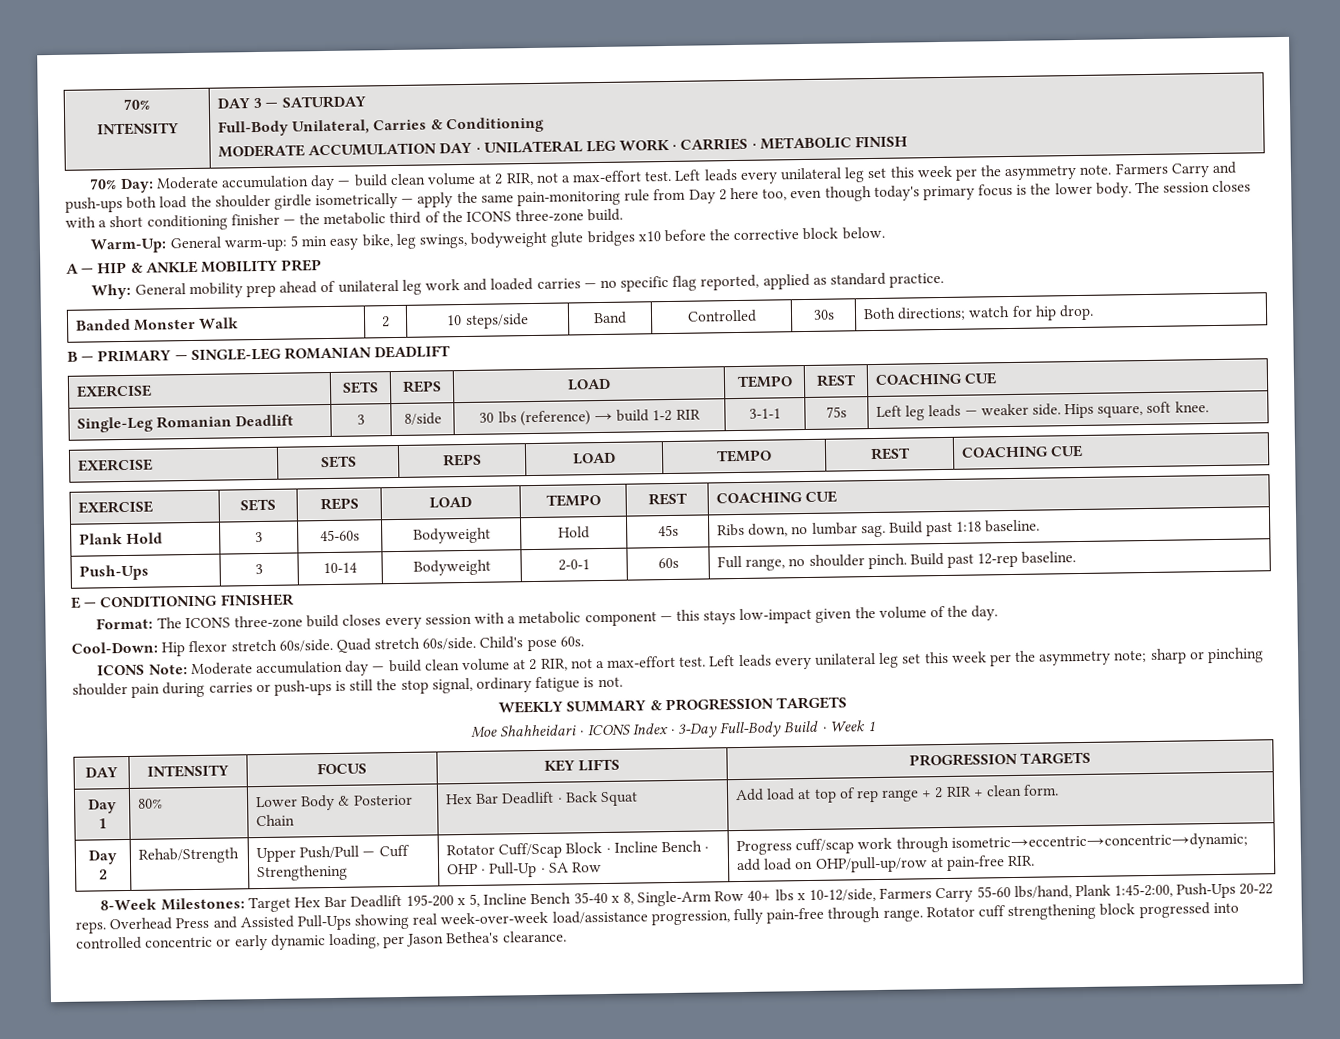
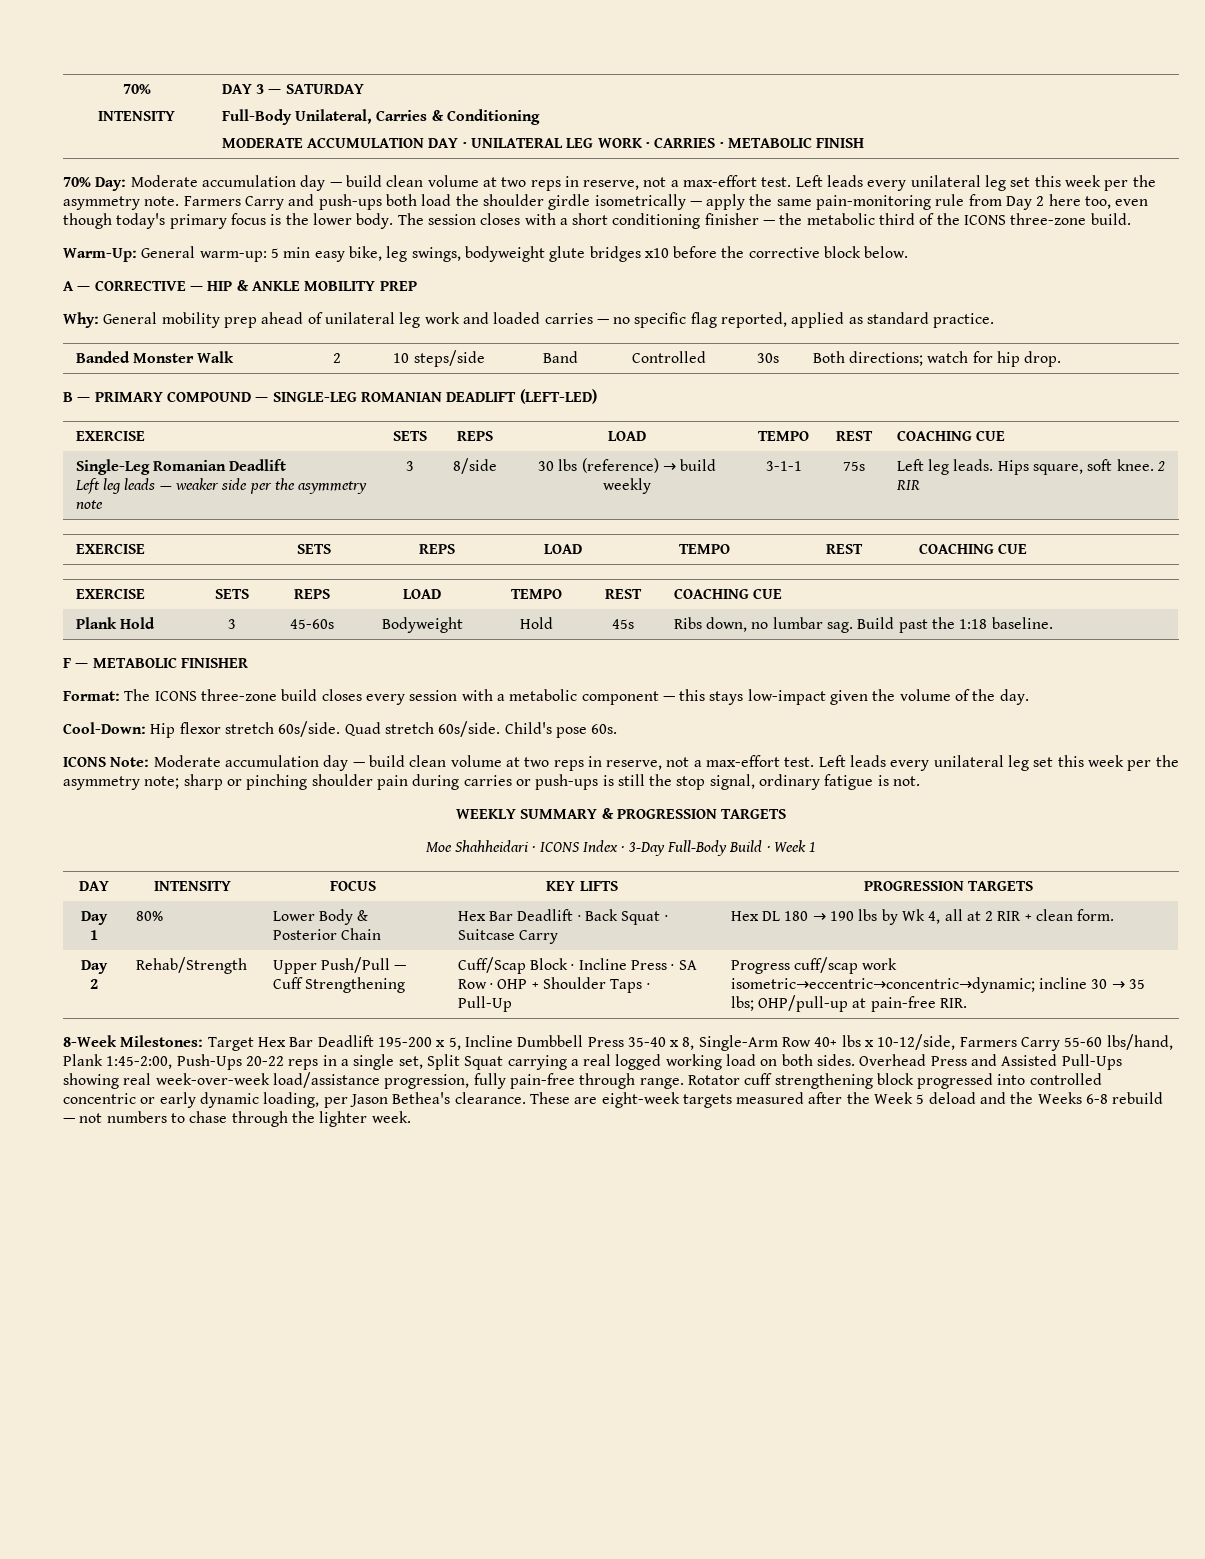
- 70% Day: Moderate accumulation day — build clean volume at 2 RIR, not a max-effort test.
+ 70% Day: Moderate accumulation day — build clean volume at two reps in reserve, not a max-effort test.
- A — HIP & ANKLE MOBILITY PREP
+ A — CORRECTIVE — HIP & ANKLE MOBILITY PREP
- B — PRIMARY — SINGLE-LEG ROMANIAN DEADLIFT
+ B — PRIMARY COMPOUND — SINGLE-LEG ROMANIAN DEADLIFT (LEFT-LED)
- Single-Leg Romanian Deadlift | 3 | 8/side | 30 lbs (reference) → build 1-2 RIR | 3-1-1 | 75s | Left leg leads — weaker side. Hips square, soft knee.
+ Single-Leg Romanian Deadlift
+ Left leg leads — weaker side per the asymmetry note | 3 | 8/side | 30 lbs (reference) → build weekly | 3-1-1 | 75s | Left leg leads. Hips square, soft knee. 2 RIR
- Plank Hold | 3 | 45-60s | Bodyweight | Hold | 45s | Ribs down, no lumbar sag. Build past 1:18 baseline.
+ Plank Hold | 3 | 45-60s | Bodyweight | Hold | 45s | Ribs down, no lumbar sag. Build past the 1:18 baseline.
- Push-Ups | 3 | 10-14 | Bodyweight | 2-0-1 | 60s | Full range, no shoulder pinch. Build past 12-rep baseline.
- E — CONDITIONING FINISHER
+ F — METABOLIC FINISHER
- ICONS Note: Moderate accumulation day — build clean volume at 2 RIR, not a max-effort test.
+ ICONS Note: Moderate accumulation day — build clean volume at two reps in reserve, not a max-effort test.
- Day 1 | 80% | Lower Body & Posterior Chain | Hex Bar Deadlift · Back Squat | Add load at top of rep range + 2 RIR + clean form.
+ Day 1 | 80% | Lower Body & Posterior Chain | Hex Bar Deadlift · Back Squat · Suitcase Carry | Hex DL 180 → 190 lbs by Wk 4, all at 2 RIR + clean form.
- Day 2 | Rehab/Strength | Upper Push/Pull — Cuff Strengthening | Rotator Cuff/Scap Block · Incline Bench · OHP · Pull-Up · SA Row | Progress cuff/scap work through isometric→eccentric→concentric→dynamic; add load on OHP/pull-up/row at pain-free RIR.
+ Day 2 | Rehab/Strength | Upper Push/Pull — Cuff Strengthening | Cuff/Scap Block · Incline Press · SA Row · OHP + Shoulder Taps · Pull-Up | Progress cuff/scap work isometric→eccentric→concentric→dynamic; incline 30 → 35 lbs; OHP/pull-up at pain-free RIR.
- 8-Week Milestones: Target Hex Bar Deadlift 195-200 x 5, Incline Bench 35-40 x 8, Single-Arm Row 40+ lbs x 10-12/side, Farmers Carry 55-60 lbs/hand, Plank 1:45-2:00, Push-Ups 20-22 reps.
+ 8-Week Milestones: Target Hex Bar Deadlift 195-200 x 5, Incline Dumbbell Press 35-40 x 8, Single-Arm Row 40+ lbs x 10-12/side, Farmers Carry 55-60 lbs/hand, Plank 1:45-2:00, Push-Ups 20-22 reps in a single set, Split Squat carrying a real logged working load on both sides.
+ These are eight-week targets measured after the Week 5 deload and the Weeks 6-8 rebuild — not numbers to chase through the lighter week.

